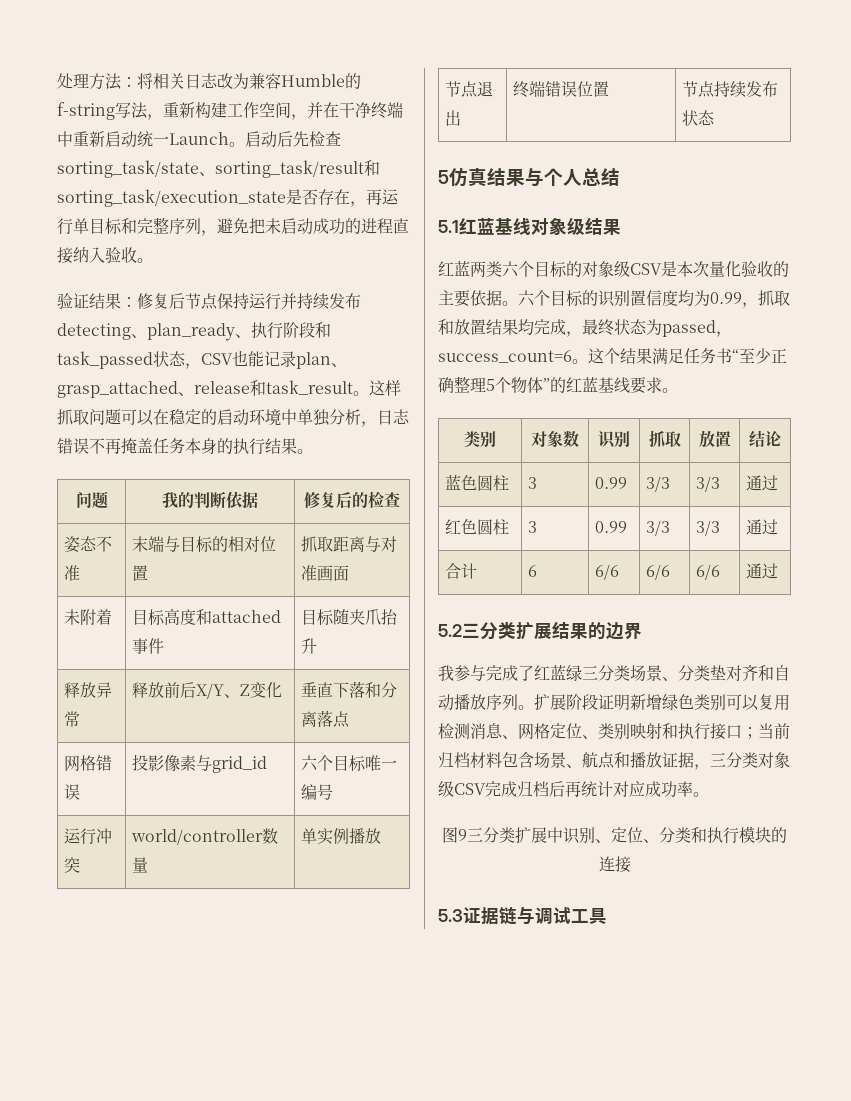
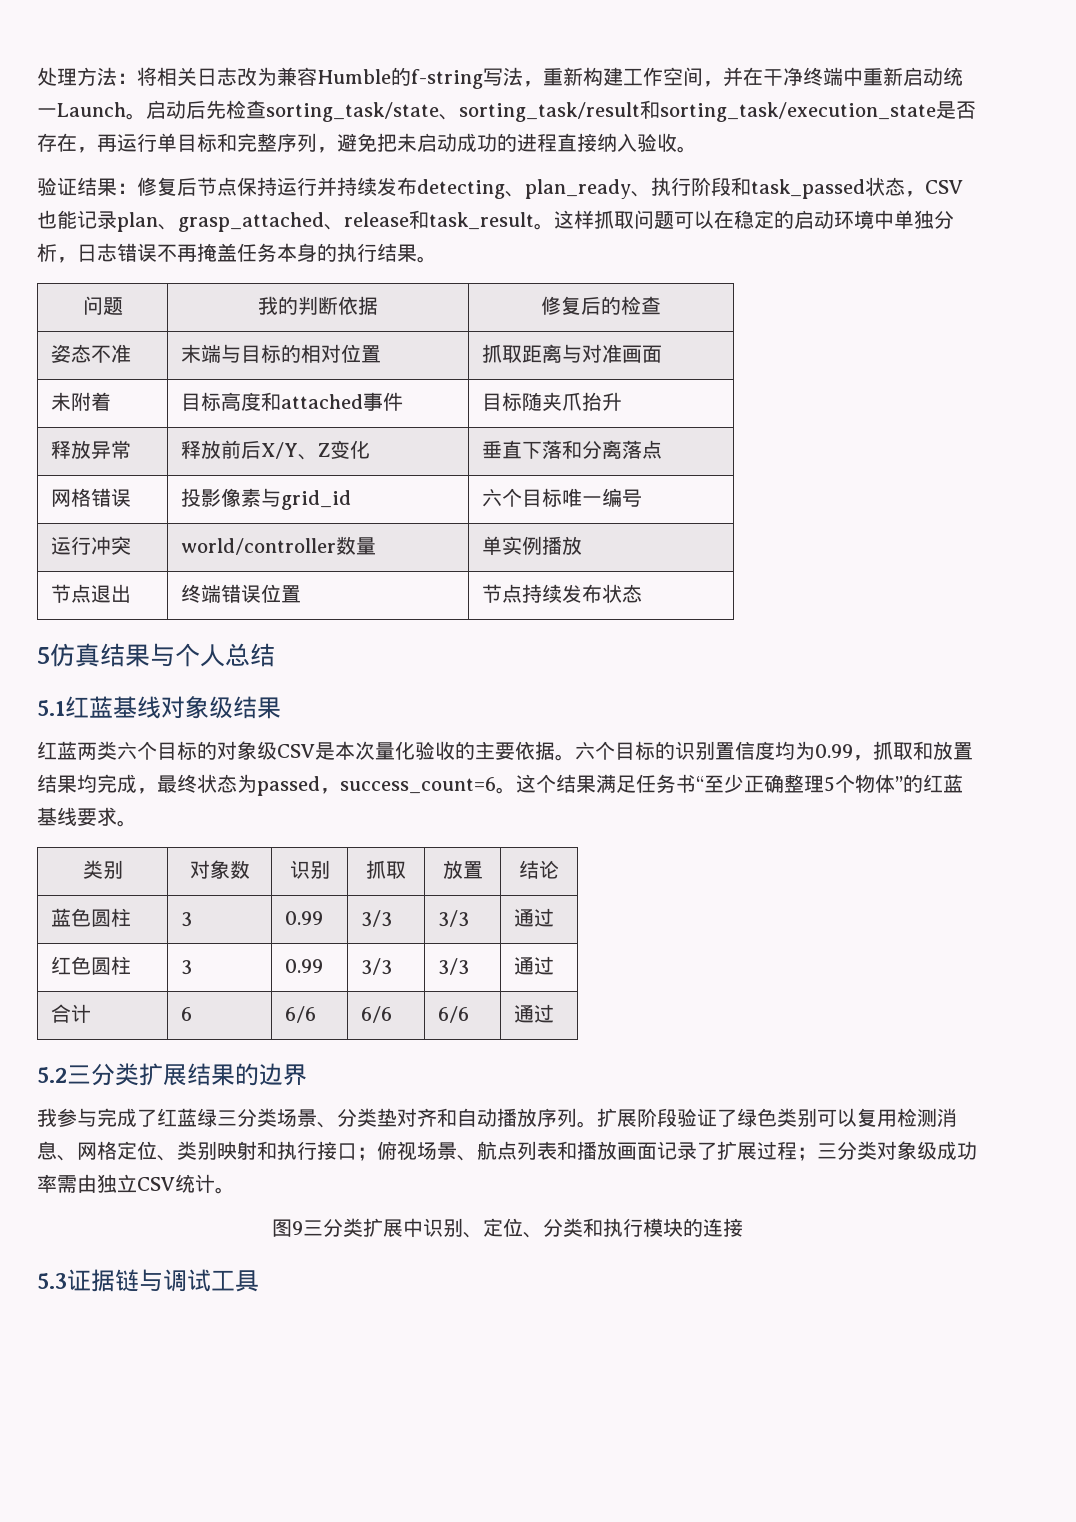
- 扩展阶段证明新增绿色类别可以复用检测消息、网格定位、类别映射和执行接口；当前归档材料包含场景、航点和播放证据，三分类对象级CSV完成归档后再统计对应成功率。
+ 扩展阶段验证了绿色类别可以复用检测消息、网格定位、类别映射和执行接口；俯视场景、航点列表和播放画面记录了扩展过程；三分类对象级成功率需由独立CSV统计。

